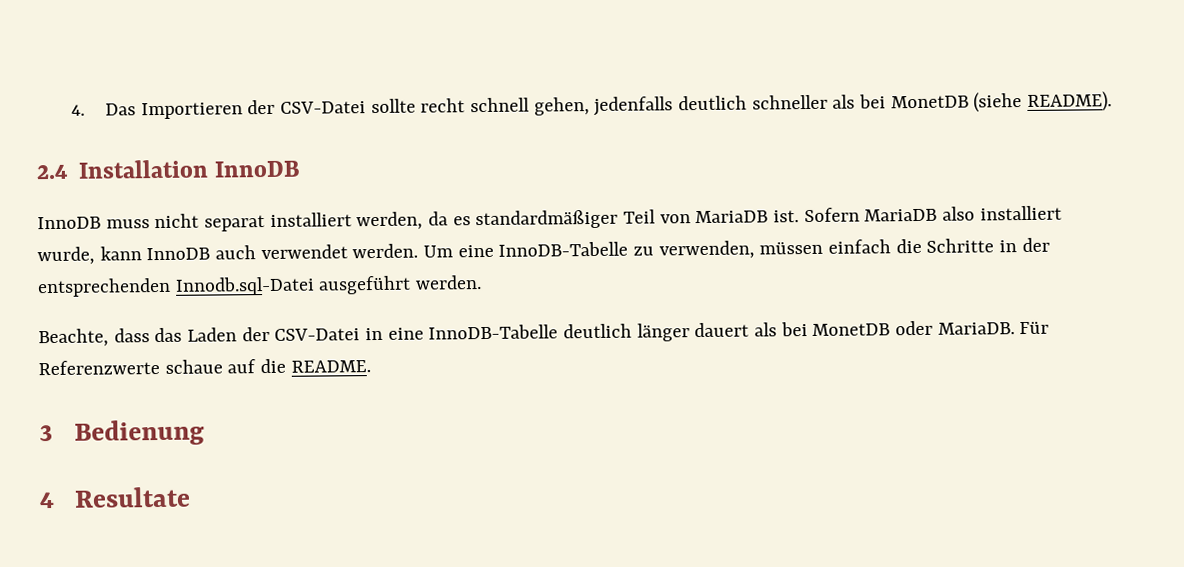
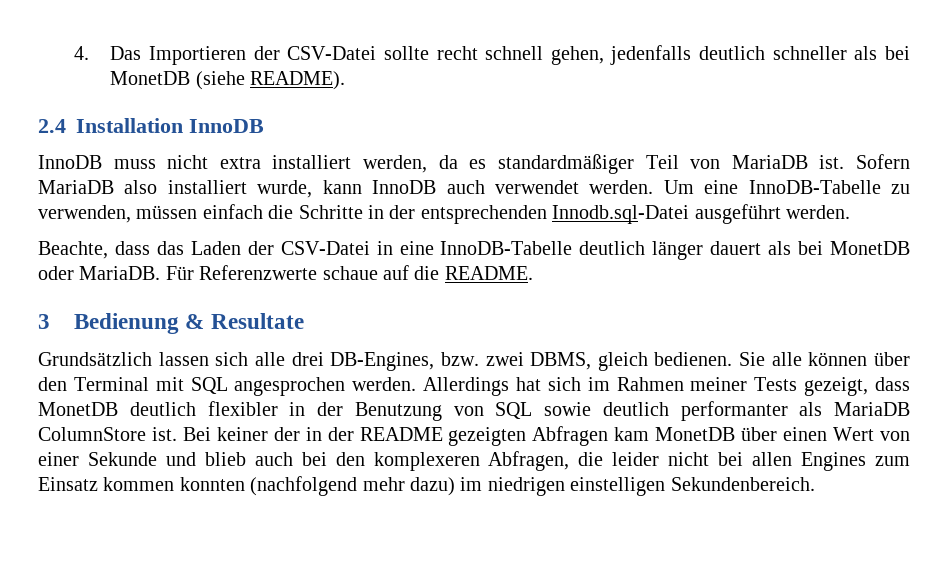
- InnoDB muss nicht separat installiert werden, da es standardmäßiger Teil von MariaDB ist.
+ InnoDB muss nicht extra installiert werden, da es standardmäßiger Teil von MariaDB ist.
- 3 Bedienung
- 4 Resultate
+ 3 Bedienung & Resultate
+ Grundsätzlich lassen sich alle drei DB-Engines, bzw. zwei DBMS, gleich bedienen. Sie alle können über den Terminal mit SQL angesprochen werden. Allerdings hat sich im Rahmen meiner Tests gezeigt, dass MonetDB deutlich flexibler in der Benutzung von SQL sowie deutlich performanter als MariaDB ColumnStore ist. Bei keiner der in der README gezeigten Abfragen kam MonetDB über einen Wert von einer Sekunde und blieb auch bei den komplexeren Abfragen, die leider nicht bei allen Engines zum Einsatz kommen konnten (nachfolgend mehr dazu) im niedrigen einstelligen Sekundenbereich.

